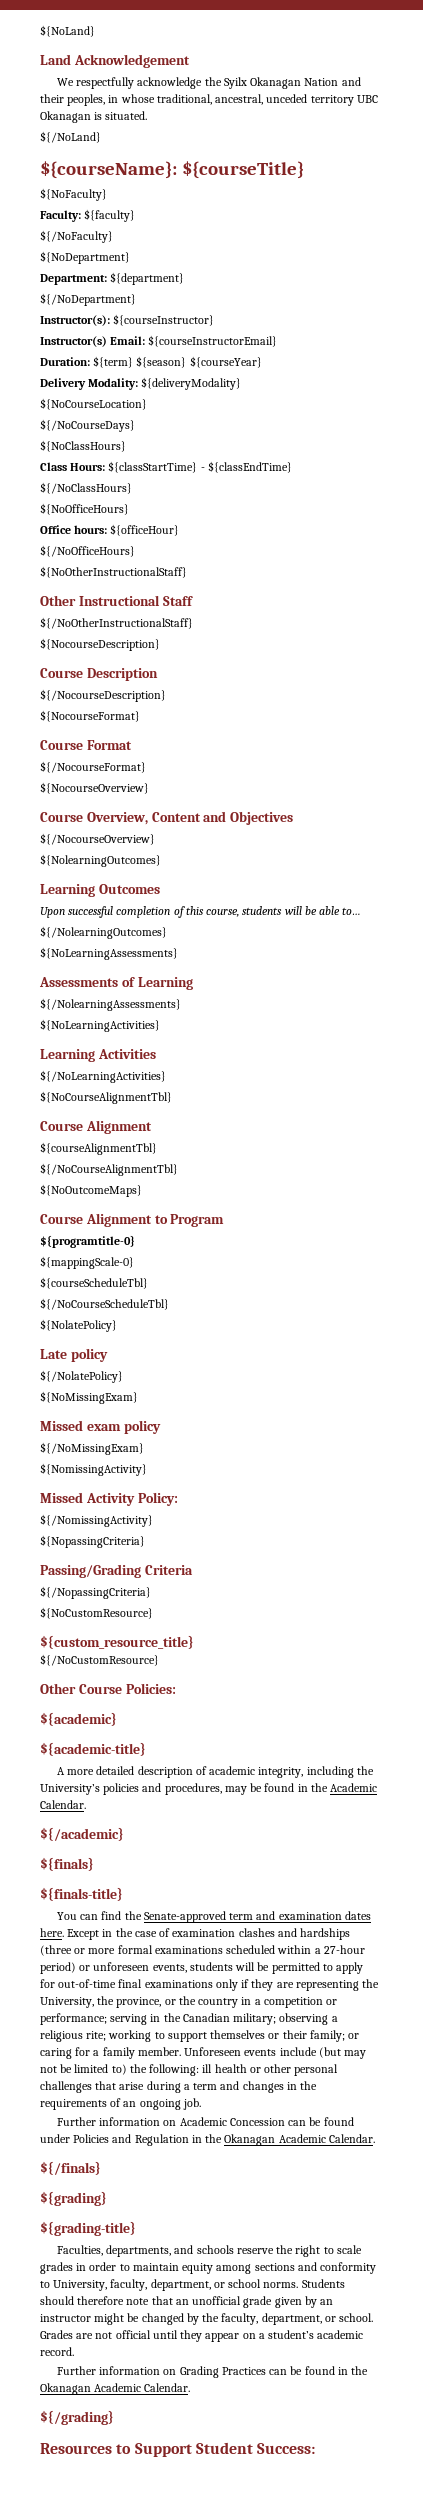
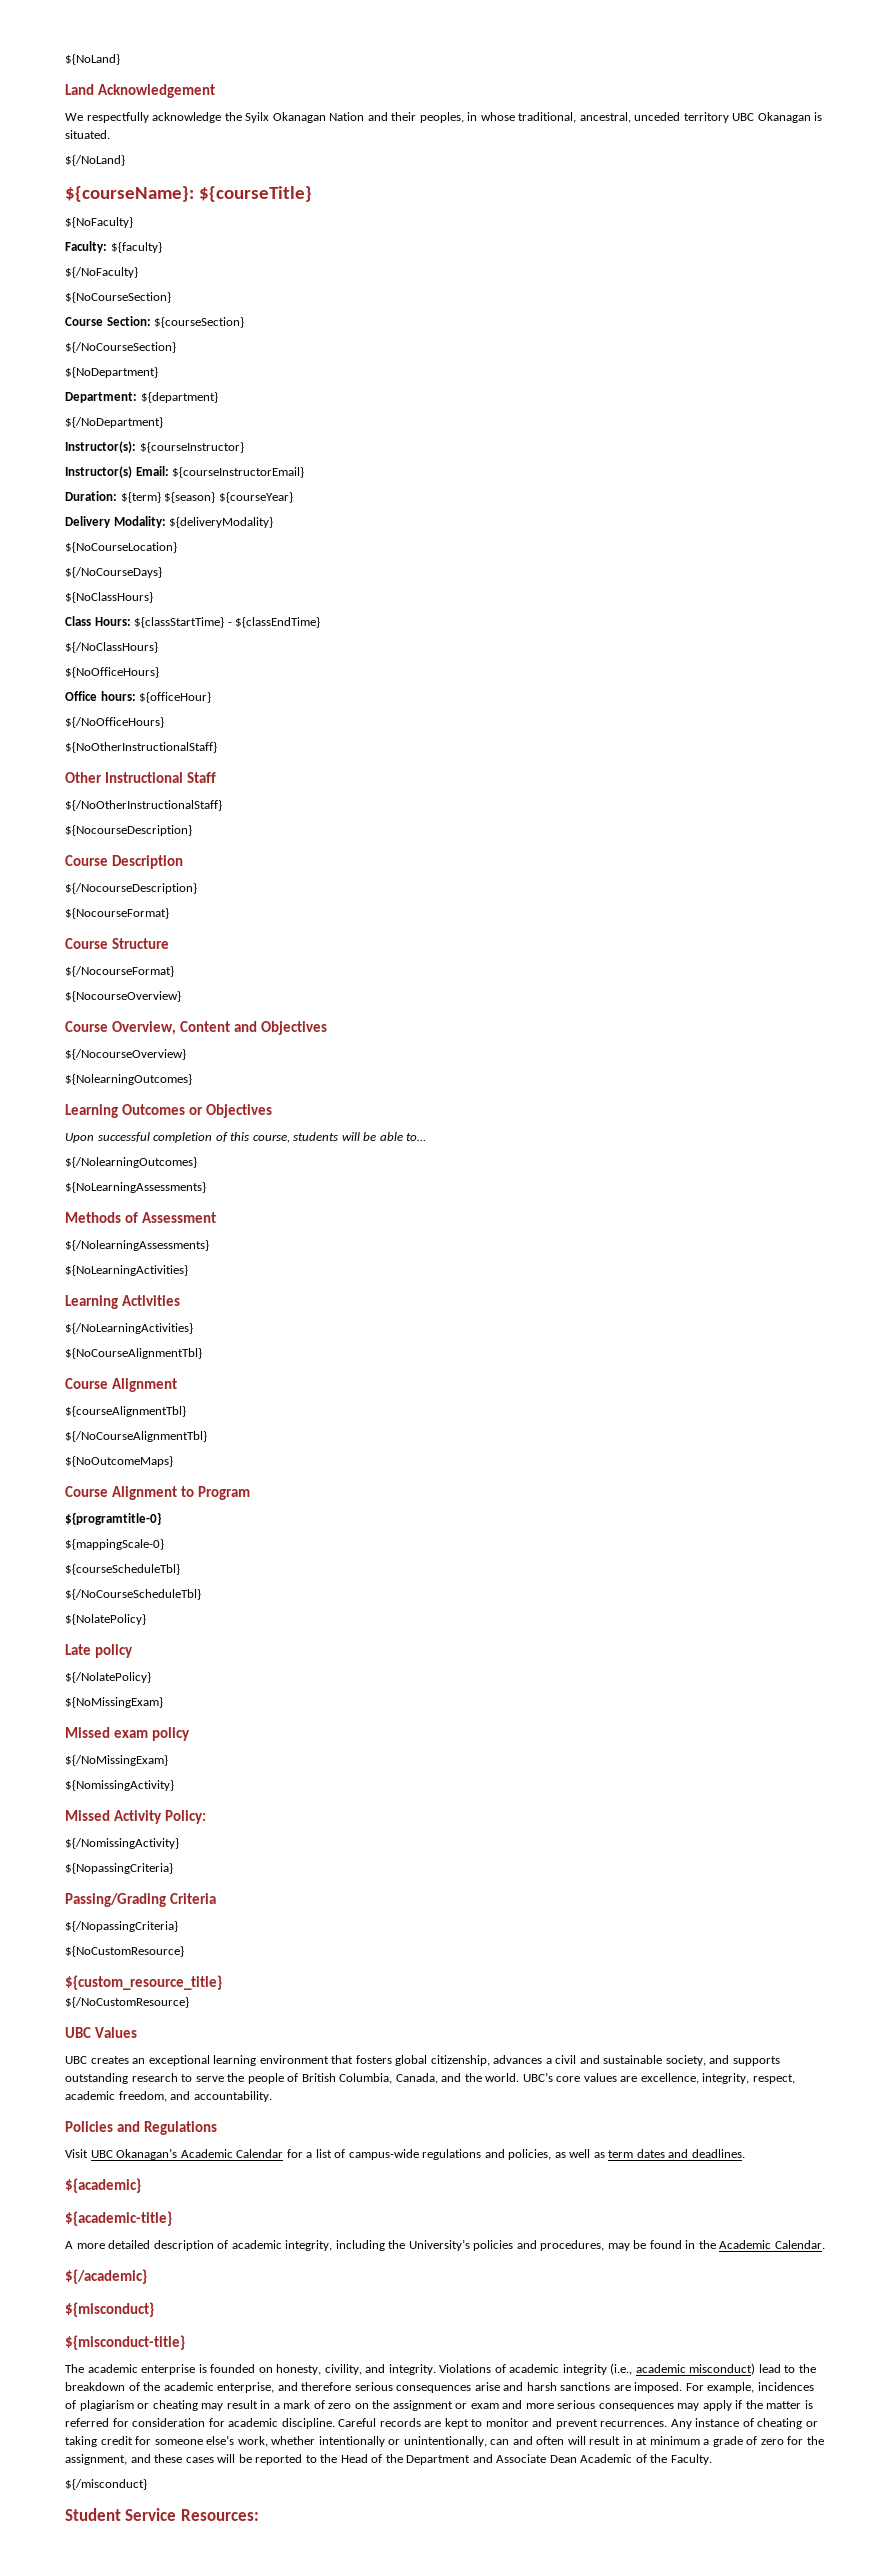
+ ${NoCourseSection}
+ Course Section: ${courseSection}
+ ${/NoCourseSection}
- Course Format
+ Course Structure
- Learning Outcomes
+ Learning Outcomes or Objectives
- Assessments of Learning
+ Methods of Assessment
- Other Course Policies:
+ UBC Values
+ UBC creates an exceptional learning environment that fosters global citizenship, advances a civil and sustainable society, and supports outstanding research to serve the people of British Columbia, Canada, and the world. UBC’s core values are excellence, integrity, respect, academic freedom, and accountability.
+ Policies and Regulations
+ Visit UBC Okanagan’s Academic Calendar for a list of campus-wide regulations and policies, as well as term dates and deadlines.
- ${finals}
- ${finals-title}
- You can find the Senate-approved term and examination dates here. Except in the case of examination clashes and hardships (three or more formal examinations scheduled within a 27-hour period) or unforeseen events, students will be permitted to apply for out-of-time final examinations only if they are representing the University, the province, or the country in a competition or performance; serving in the Canadian military; observing a religious rite; working to support themselves or their family; or caring for a family member. Unforeseen events include (but may not be limited to) the following: ill health or other personal challenges that arise during a term and changes in the requirements of an ongoing job.
- Further information on Academic Concession can be found under Policies and Regulation in the Okanagan Academic Calendar.
- ${/finals}
- ${grading}
- ${grading-title}
- Faculties, departments, and schools reserve the right to scale grades in order to maintain equity among sections and conformity to University, faculty, department, or school norms. Students should therefore note that an unofficial grade given by an instructor might be changed by the faculty, department, or school. Grades are not official until they appear on a student’s academic record.
- Further information on Grading Practices can be found in the Okanagan Academic Calendar.
- ${/grading}
- Resources to Support Student Success:
+ ${misconduct}
+ ${misconduct-title}
+ The academic enterprise is founded on honesty, civility, and integrity. Violations of academic integrity (i.e., academic misconduct) lead to the breakdown of the academic enterprise, and therefore serious consequences arise and harsh sanctions are imposed. For example, incidences of plagiarism or cheating may result in a mark of zero on the assignment or exam and more serious consequences may apply if the matter is referred for consideration for academic discipline. Careful records are kept to monitor and prevent recurrences. Any instance of cheating or taking credit for someone else’s work, whether intentionally or unintentionally, can and often will result in at minimum a grade of zero for the assignment, and these cases will be reported to the Head of the Department and Associate Dean Academic of the Faculty.
+ ${/misconduct}
+ Student Service Resources:

